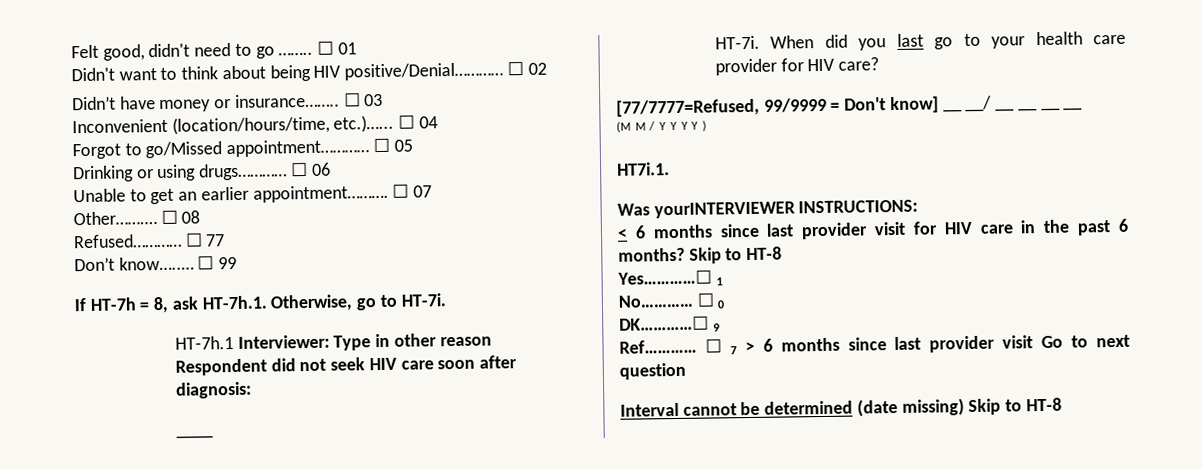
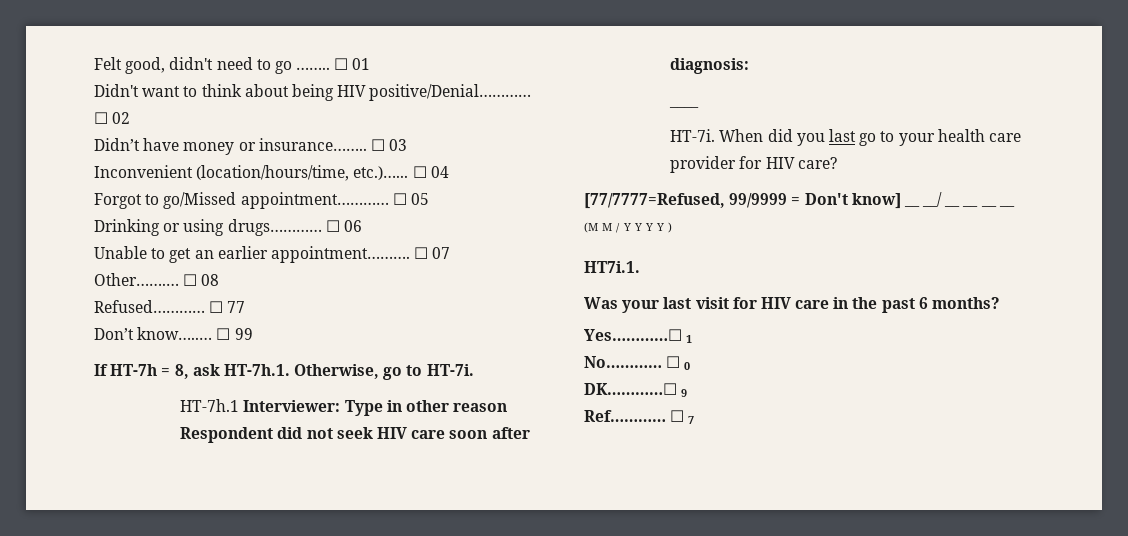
- Was yourINTERVIEWER INSTRUCTIONS:
- < 6 months since last provider visit for HIV care in the past 6 months? Skip to HT-8
+ Was your last visit for HIV care in the past 6 months?
- ☐ 7 > 6 months since last provider visit Go to next question
- Interval cannot be determined (date missing) Skip to HT-8
+ ☐ 7

